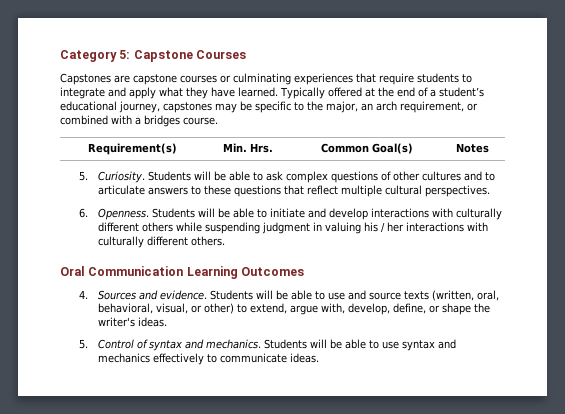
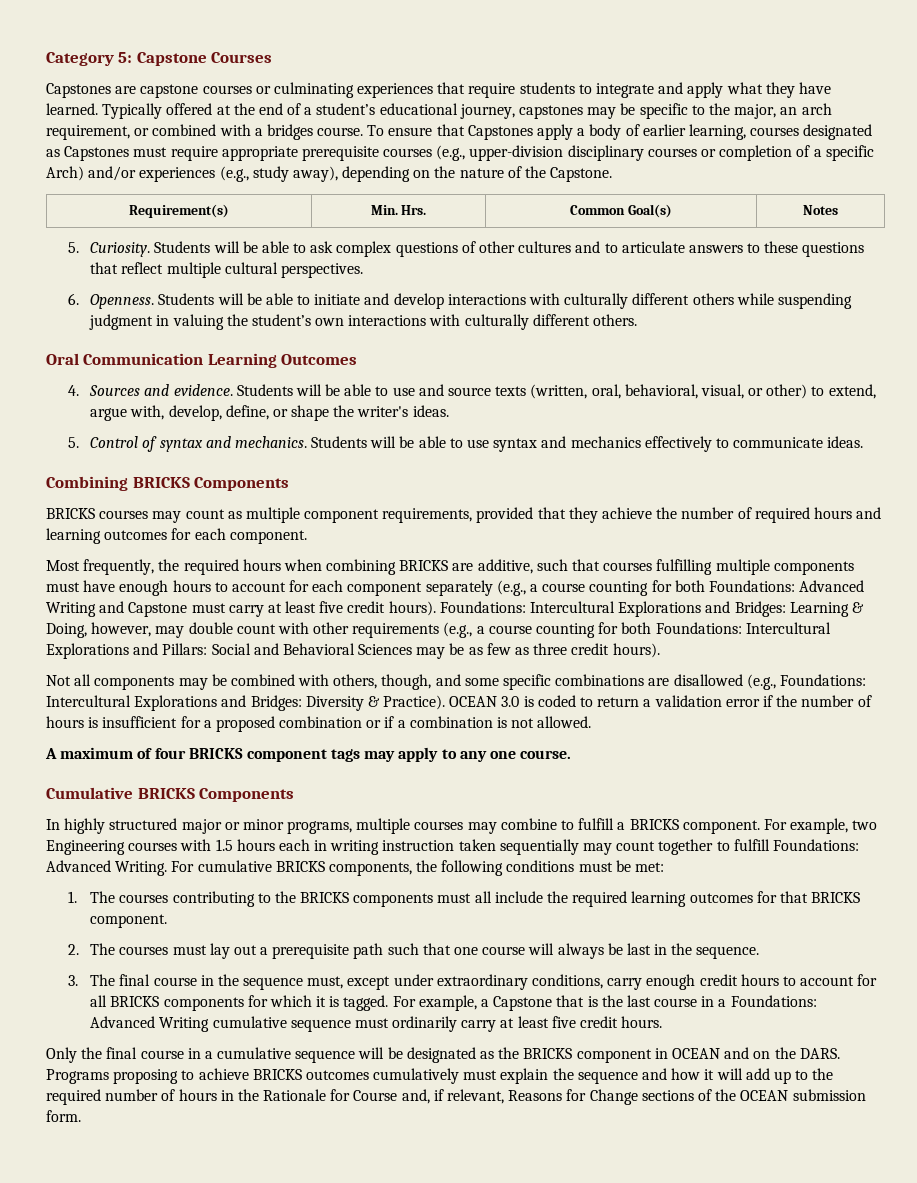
+ To ensure that Capstones apply a body of earlier learning, courses designated as Capstones must require appropriate prerequisite courses (e.g., upper-division disciplinary courses or completion of a specific Arch) and/or experiences (e.g., study away), depending on the nature of the Capstone.
- Students will be able to initiate and develop interactions with culturally different others while suspending judgment in valuing his / her interactions with culturally different others.
+ Students will be able to initiate and develop interactions with culturally different others while suspending judgment in valuing the student’s own interactions with culturally different others.
+ Combining BRICKS Components
+ BRICKS courses may count as multiple component requirements, provided that they achieve the number of required hours and learning outcomes for each component.
+ Most frequently, the required hours when combining BRICKS are additive, such that courses fulfilling multiple components must have enough hours to account for each component separately (e.g., a course counting for both Foundations: Advanced Writing and Capstone must carry at least five credit hours). Foundations: Intercultural Explorations and Bridges: Learning & Doing, however, may double count with other requirements (e.g., a course counting for both Foundations: Intercultural Explorations and Pillars: Social and Behavioral Sciences may be as few as three credit hours).
+ Not all components may be combined with others, though, and some specific combinations are disallowed (e.g., Foundations: Intercultural Explorations and Bridges: Diversity & Practice). OCEAN 3.0 is coded to return a validation error if the number of hours is insufficient for a proposed combination or if a combination is not allowed.
+ A maximum of four BRICKS component tags may apply to any one course.
+ Cumulative BRICKS Components
+ In highly structured major or minor programs, multiple courses may combine to fulfill a BRICKS component. For example, two Engineering courses with 1.5 hours each in writing instruction taken sequentially may count together to fulfill Foundations: Advanced Writing. For cumulative BRICKS components, the following conditions must be met:
+ 1. The courses contributing to the BRICKS components must all include the required learning outcomes for that BRICKS component.
+ 2. The courses must lay out a prerequisite path such that one course will always be last in the sequence.
+ 3. The final course in the sequence must, except under extraordinary conditions, carry enough credit hours to account for all BRICKS components for which it is tagged. For example, a Capstone that is the last course in a Foundations: Advanced Writing cumulative sequence must ordinarily carry at least five credit hours.
+ Only the final course in a cumulative sequence will be designated as the BRICKS component in OCEAN and on the DARS. Programs proposing to achieve BRICKS outcomes cumulatively must explain the sequence and how it will add up to the required number of hours in the Rationale for Course and, if relevant, Reasons for Change sections of the OCEAN submission form.

